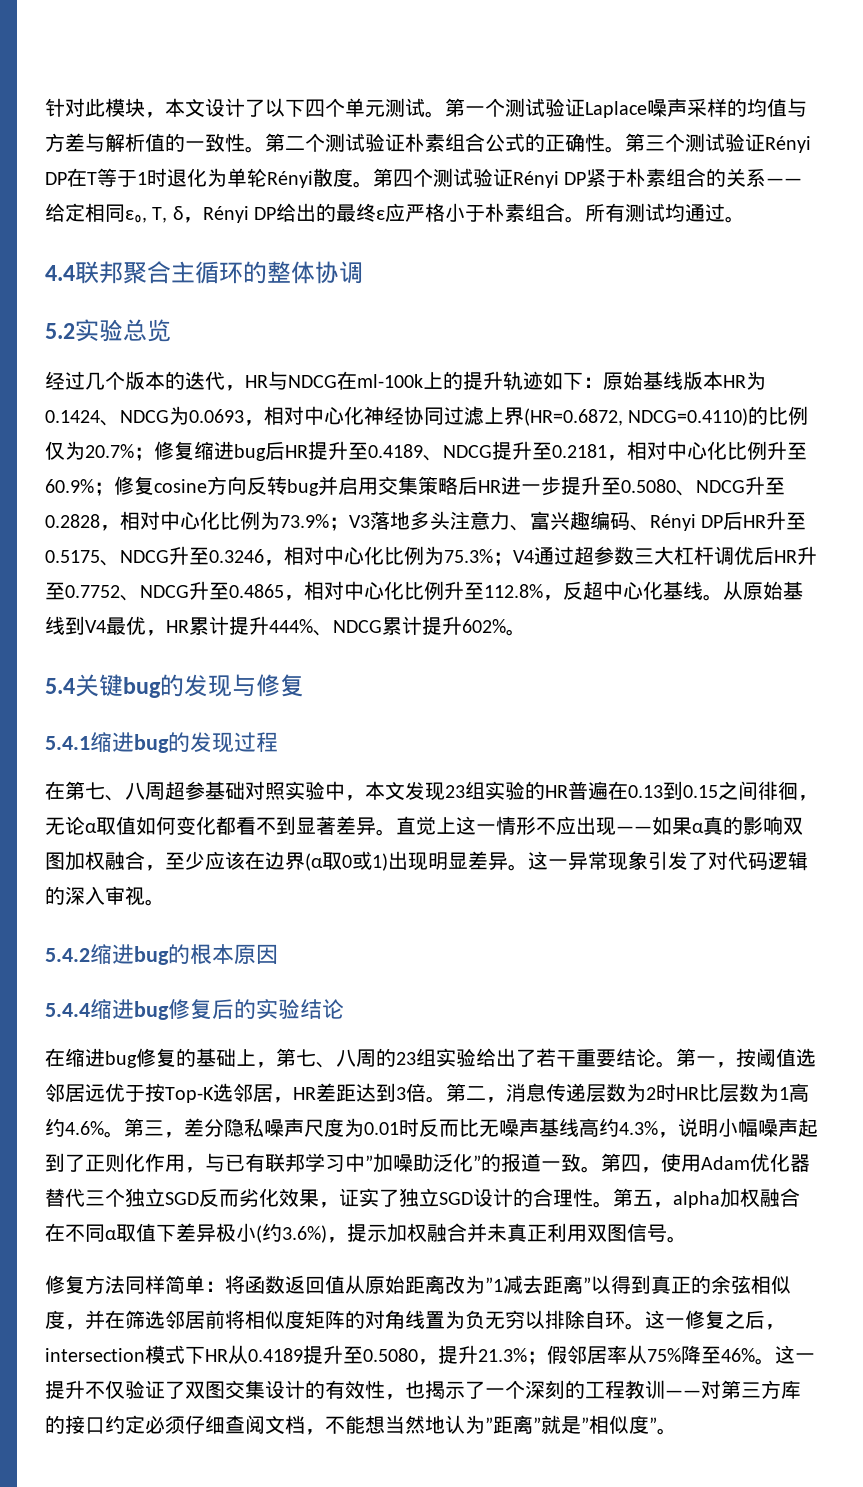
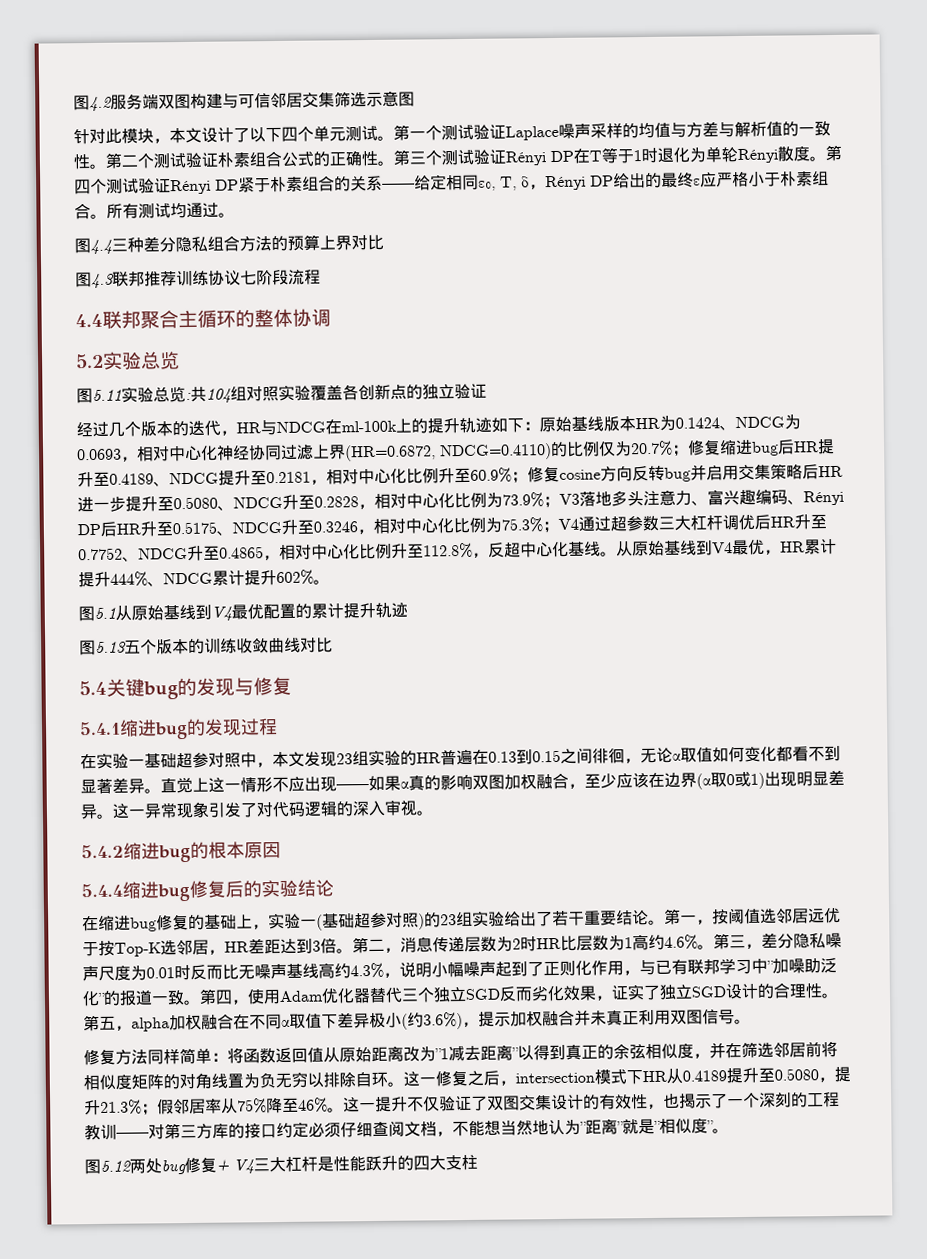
+ 图4.2服务端双图构建与可信邻居交集筛选示意图
+ 图4.4三种差分隐私组合方法的预算上界对比
+ 图4.3联邦推荐训练协议七阶段流程
+ 图5.11实验总览:共104组对照实验覆盖各创新点的独立验证
+ 图5.1从原始基线到V4最优配置的累计提升轨迹
+ 图5.13五个版本的训练收敛曲线对比
- 在第七、八周超参基础对照实验中，本文发现23组实验的HR普遍在0.13到0.15之间徘徊，无论α取值如何变化都看不到显著差异。
+ 在实验一基础超参对照中，本文发现23组实验的HR普遍在0.13到0.15之间徘徊，无论α取值如何变化都看不到显著差异。
- 在缩进bug修复的基础上，第七、八周的23组实验给出了若干重要结论。
+ 在缩进bug修复的基础上，实验一(基础超参对照)的23组实验给出了若干重要结论。
+ 图5.12两处bug修复+ V4三大杠杆是性能跃升的四大支柱

